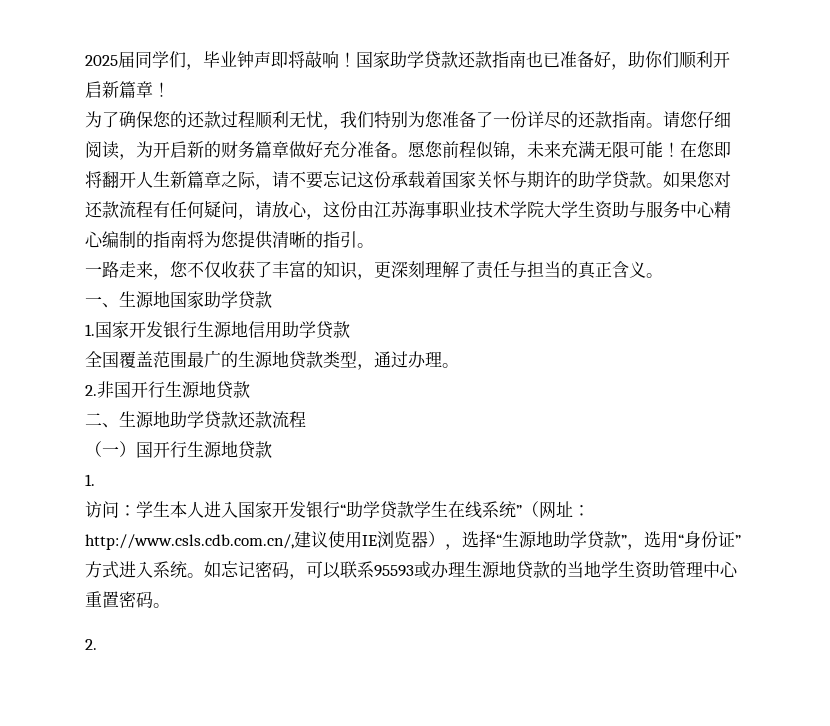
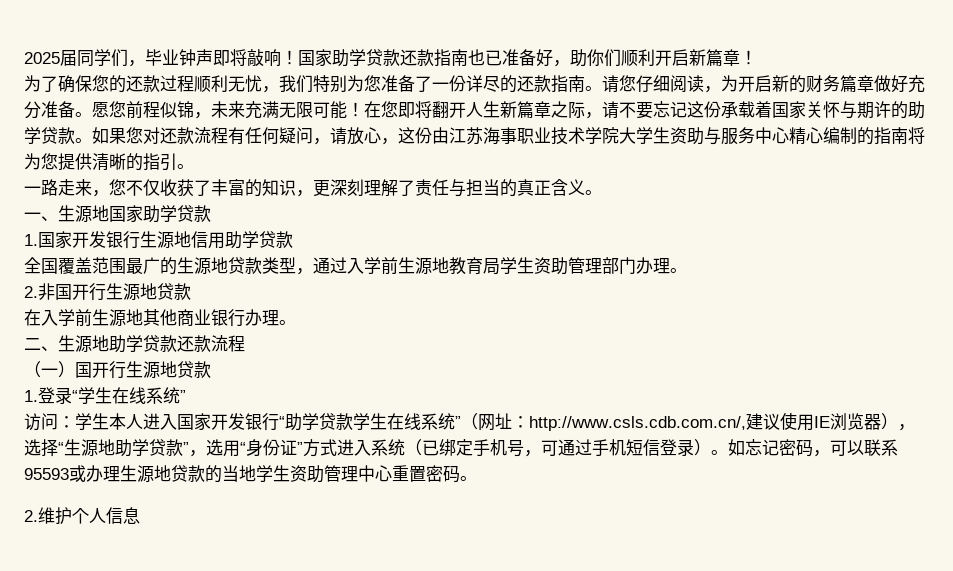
- 全国覆盖范围最广的生源地贷款类型，通过办理。
+ 全国覆盖范围最广的生源地贷款类型，通过入学前生源地教育局学生资助管理部门办理。
+ 在入学前生源地其他商业银行办理。
  （一）国开行生源地贷款
- 1.
+ 1.登录“学生在线系统”
- 访问：学生本人进入国家开发银行“助学贷款学生在线系统”（网址：http://www.csls.cdb.com.cn/,建议使用IE浏览器），选择“生源地助学贷款”，选用“身份证”方式进入系统。
+ 访问：学生本人进入国家开发银行“助学贷款学生在线系统”（网址：http://www.csls.cdb.com.cn/,建议使用IE浏览器），选择“生源地助学贷款”，选用“身份证”方式进入系统（已绑定手机号，可通过手机短信登录）。
  如忘记密码，可以联系95593或办理生源地贷款的当地学生资助管理中心重置密码。
- 2.
+ 2.维护个人信息

